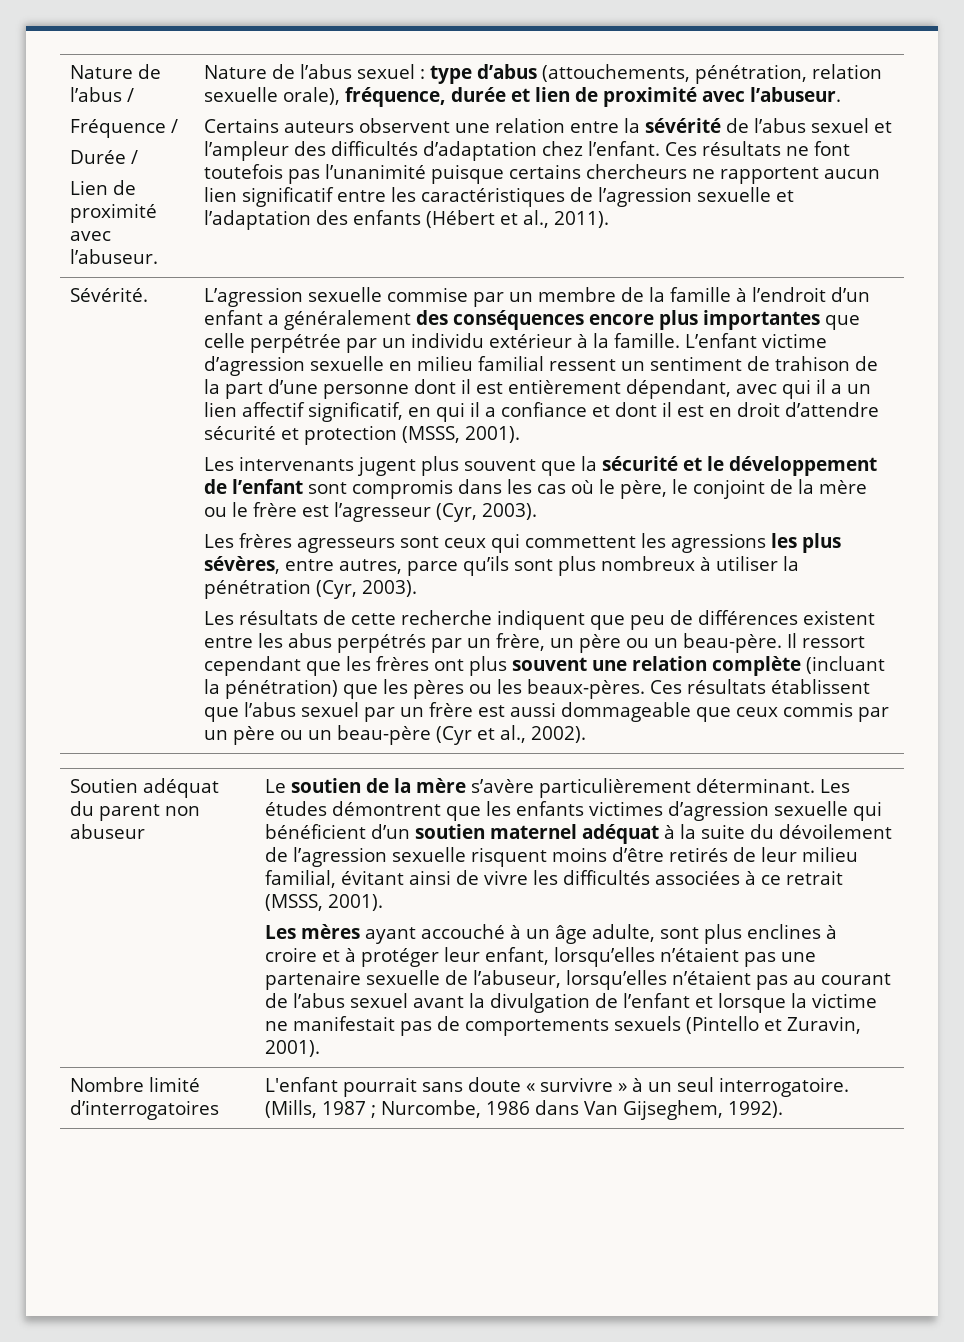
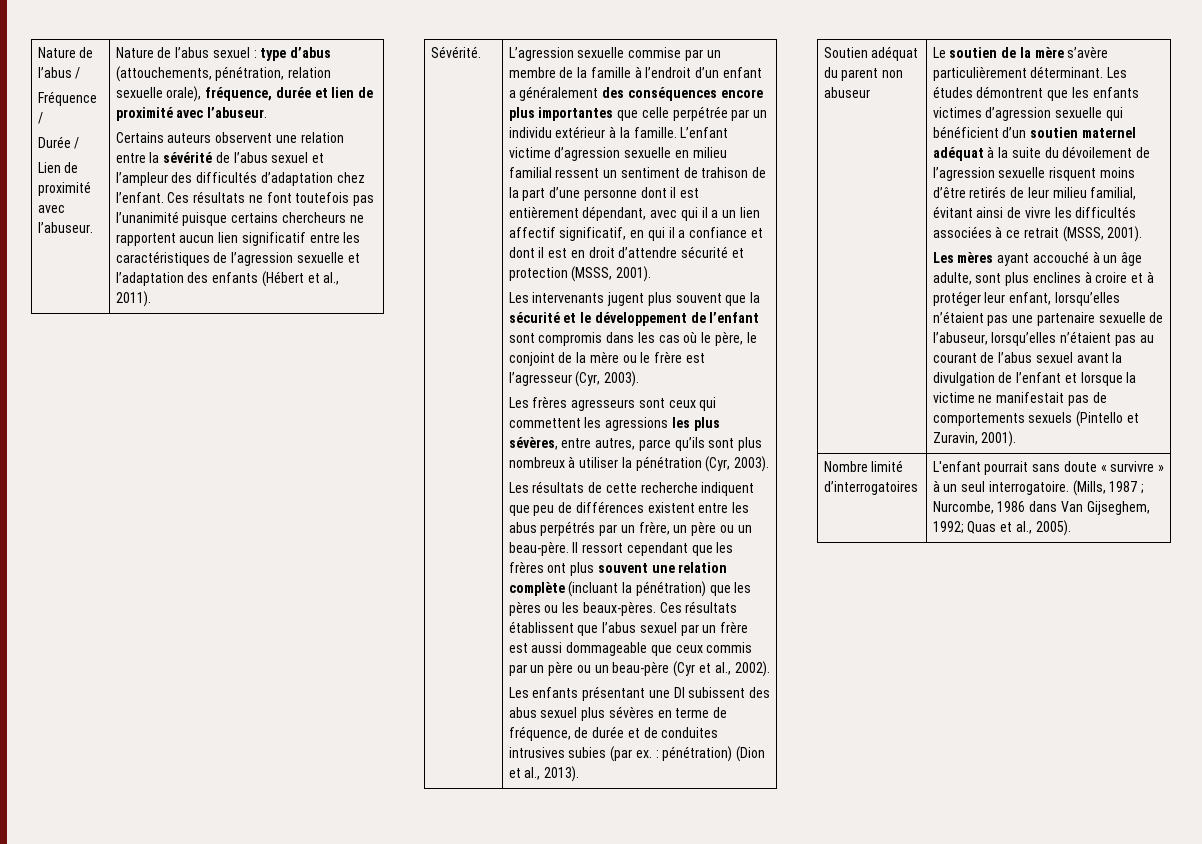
+ Les enfants présentant une DI subissent des abus sexuel plus sévères en terme de fréquence, de durée et de conduites intrusives subies (par ex. : pénétration) (Dion et al., 2013).
- Nombre limité d’interrogatoires | L'enfant pourrait sans doute « survivre » à un seul interrogatoire. (Mills, 1987 ; Nurcombe, 1986 dans Van Gijseghem, 1992).
+ Nombre limité d’interrogatoires | L'enfant pourrait sans doute « survivre » à un seul interrogatoire. (Mills, 1987 ; Nurcombe, 1986 dans Van Gijseghem, 1992; Quas et al., 2005).

